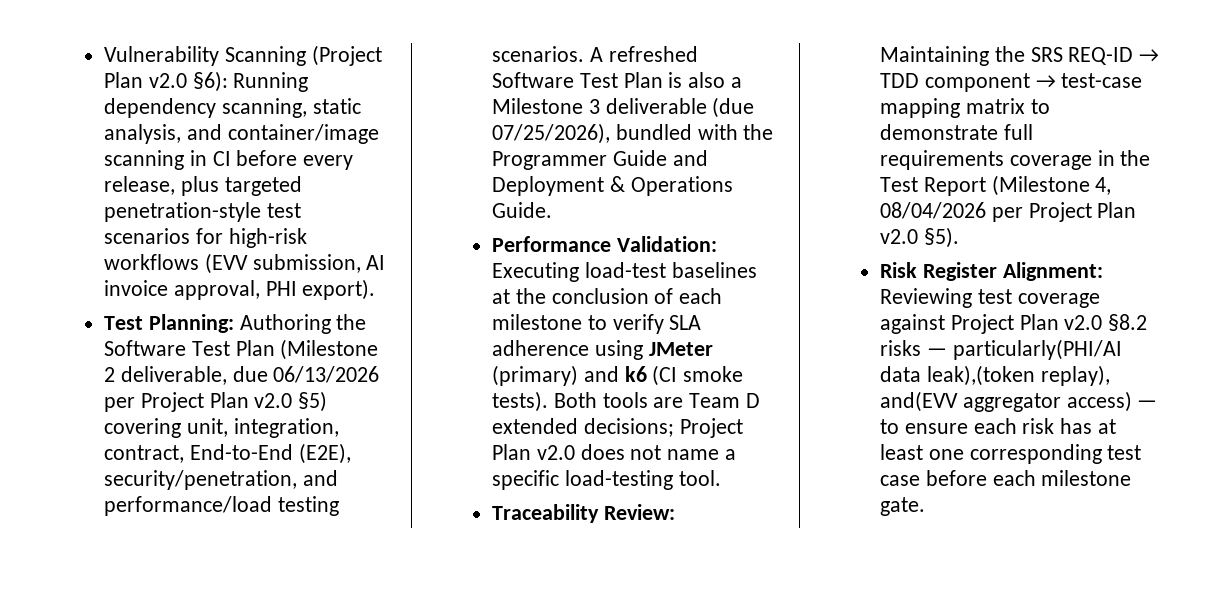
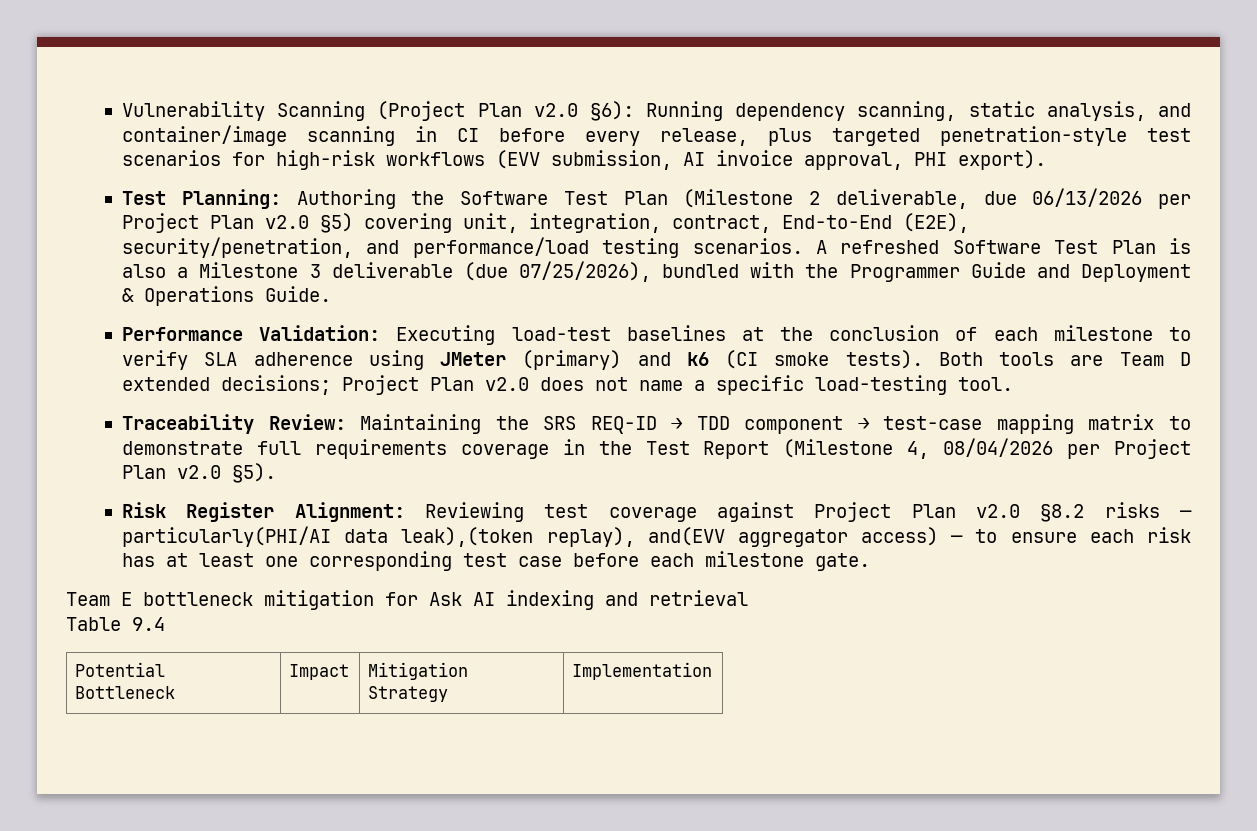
+ Team E bottleneck mitigation for Ask AI indexing and retrieval
+ Table 9.4
+ Potential Bottleneck | Impact | Mitigation Strategy | Implementation

